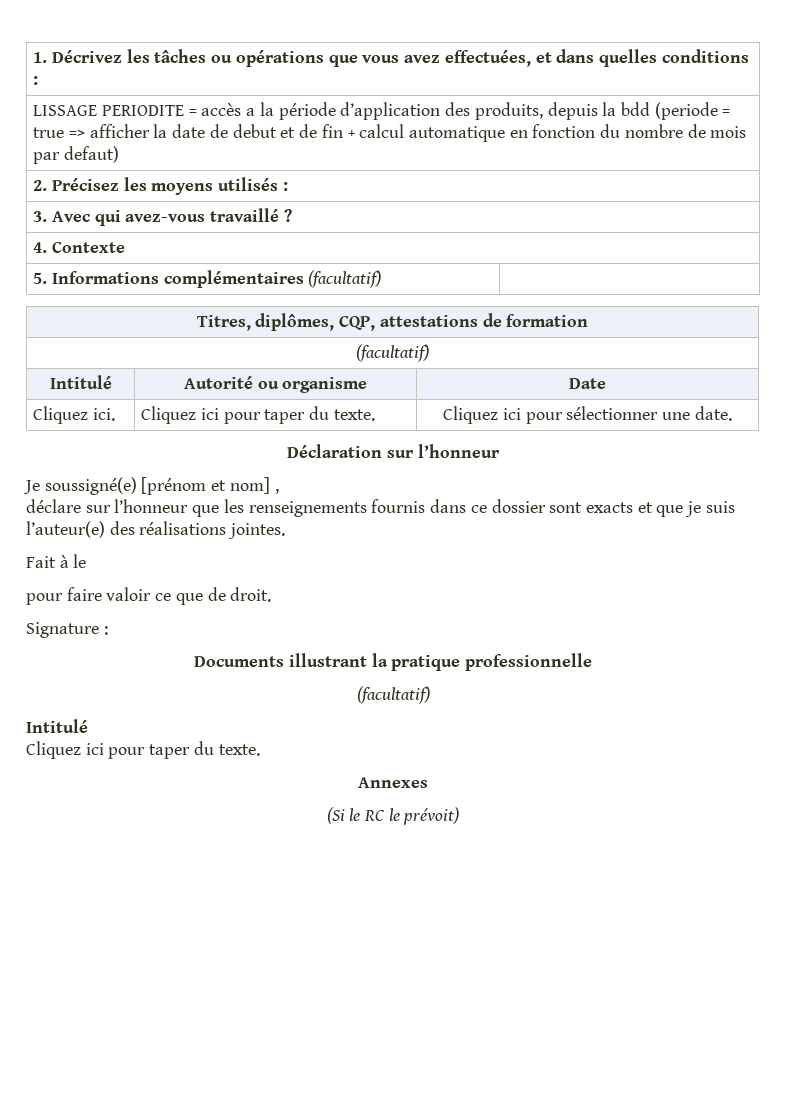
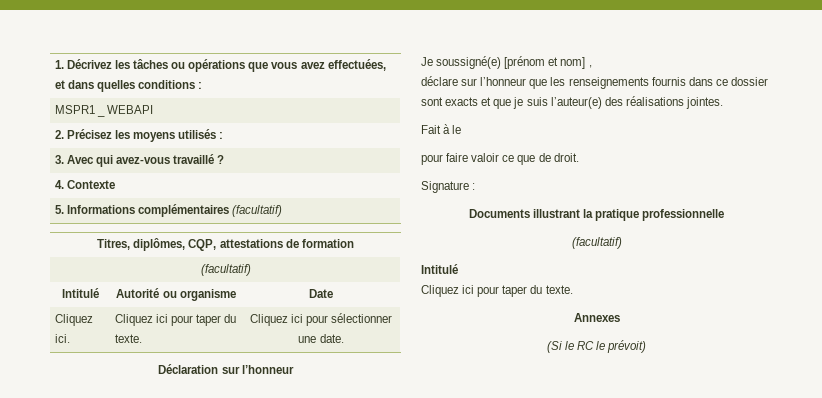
- LISSAGE PERIODITE = accès a la période d’application des produits, depuis la bdd (periode = true => afficher la date de debut et de fin + calcul automatique en fonction du nombre de mois par defaut)
+ MSPR1 _ WEBAPI

